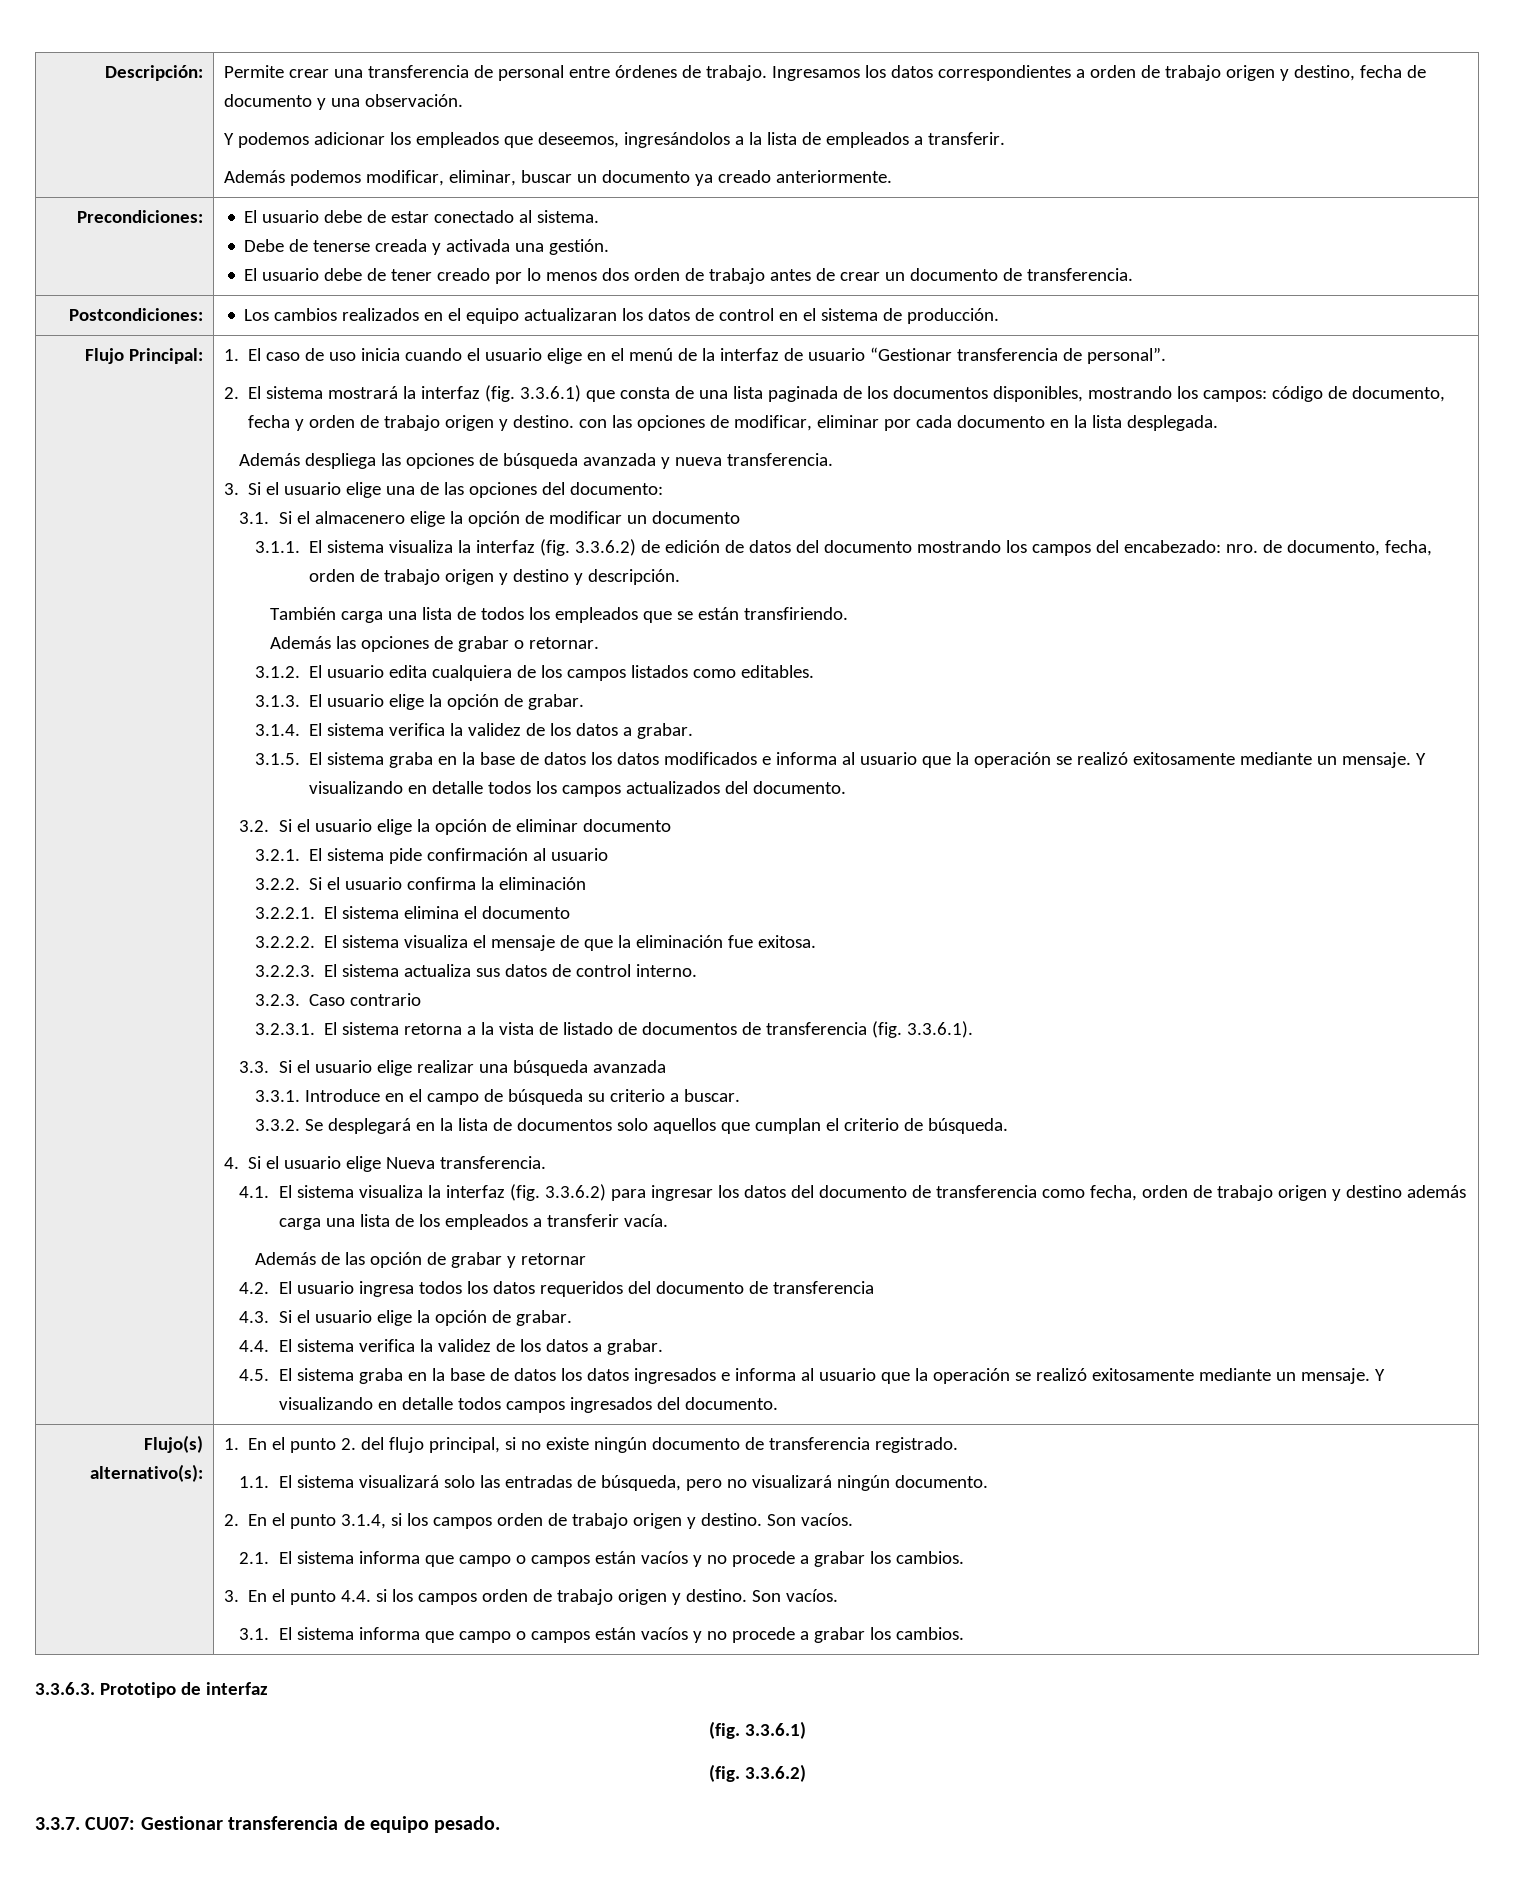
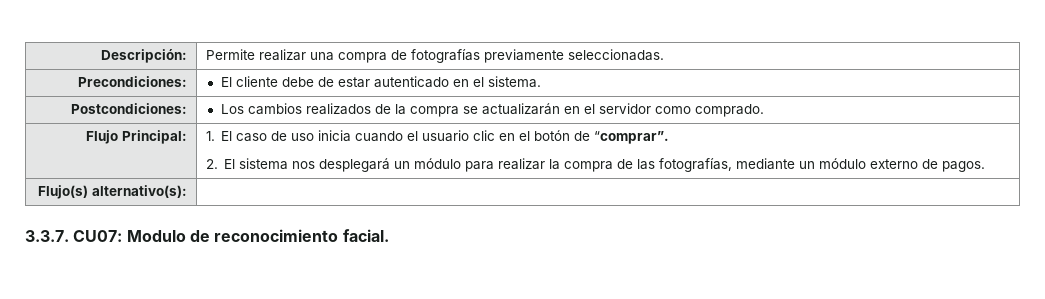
- Permite crear una transferencia de personal entre órdenes de trabajo. Ingresamos los datos correspondientes a orden de trabajo origen y destino, fecha de documento y una observación.
- Y podemos adicionar los empleados que deseemos, ingresándolos a la lista de empleados a transferir.
- Además podemos modificar, eliminar, buscar un documento ya creado anteriormente.
+ Permite realizar una compra de fotografías previamente seleccionadas.
- Precondiciones: | El usuario debe de estar conectado al sistema.
- Debe de tenerse creada y activada una gestión.
- El usuario debe de tener creado por lo menos dos orden de trabajo antes de crear un documento de transferencia.
- Postcondiciones: | Los cambios realizados en el equipo actualizaran los datos de control en el sistema de producción.
+ Precondiciones: | El cliente debe de estar autenticado en el sistema.
+ Postcondiciones: | Los cambios realizados de la compra se actualizarán en el servidor como comprado.
- 1. El caso de uso inicia cuando el usuario elige en el menú de la interfaz de usuario “Gestionar transferencia de personal”.
- 2. El sistema mostrará la interfaz (fig. 3.3.6.1) que consta de una lista paginada de los documentos disponibles, mostrando los campos: código de documento, fecha y orden de trabajo origen y destino. con las opciones de modificar, eliminar por cada documento en la lista desplegada.
- Además despliega las opciones de búsqueda avanzada y nueva transferencia.
- 3. Si el usuario elige una de las opciones del documento:
- 3.1. Si el almacenero elige la opción de modificar un documento
- 3.1.1. El sistema visualiza la interfaz (fig. 3.3.6.2) de edición de datos del documento mostrando los campos del encabezado: nro. de documento, fecha, orden de trabajo origen y destino y descripción.
- También carga una lista de todos los empleados que se están transfiriendo.
- Además las opciones de grabar o retornar.
- 3.1.2. El usuario edita cualquiera de los campos listados como editables.
- 3.1.3. El usuario elige la opción de grabar.
- 3.1.4. El sistema verifica la validez de los datos a grabar.
- 3.1.5. El sistema graba en la base de datos los datos modificados e informa al usuario que la operación se realizó exitosamente mediante un mensaje. Y visualizando en detalle todos los campos actualizados del documento.
- 3.2. Si el usuario elige la opción de eliminar documento
- 3.2.1. El sistema pide confirmación al usuario
- 3.2.2. Si el usuario confirma la eliminación
- 3.2.2.1. El sistema elimina el documento
- 3.2.2.2. El sistema visualiza el mensaje de que la eliminación fue exitosa.
- 3.2.2.3. El sistema actualiza sus datos de control interno.
- 3.2.3. Caso contrario
- 3.2.3.1. El sistema retorna a la vista de listado de documentos de transferencia (fig. 3.3.6.1).
- 3.3. Si el usuario elige realizar una búsqueda avanzada
- 3.3.1. Introduce en el campo de búsqueda su criterio a buscar.
- 3.3.2. Se desplegará en la lista de documentos solo aquellos que cumplan el criterio de búsqueda.
- 4. Si el usuario elige Nueva transferencia.
- 4.1. El sistema visualiza la interfaz (fig. 3.3.6.2) para ingresar los datos del documento de transferencia como fecha, orden de trabajo origen y destino además carga una lista de los empleados a transferir vacía.
- Además de las opción de grabar y retornar
- 4.2. El usuario ingresa todos los datos requeridos del documento de transferencia
- 4.3. Si el usuario elige la opción de grabar.
- 4.4. El sistema verifica la validez de los datos a grabar.
- 4.5. El sistema graba en la base de datos los datos ingresados e informa al usuario que la operación se realizó exitosamente mediante un mensaje. Y visualizando en detalle todos campos ingresados del documento.
- Flujo(s) alternativo(s): | 1. En el punto 2. del flujo principal, si no existe ningún documento de transferencia registrado.
- 1.1. El sistema visualizará solo las entradas de búsqueda, pero no visualizará ningún documento.
- 2. En el punto 3.1.4, si los campos orden de trabajo origen y destino. Son vacíos.
- 2.1. El sistema informa que campo o campos están vacíos y no procede a grabar los cambios.
- 3. En el punto 4.4. si los campos orden de trabajo origen y destino. Son vacíos.
- 3.1. El sistema informa que campo o campos están vacíos y no procede a grabar los cambios.
- 3.3.6.3. Prototipo de interfaz
- (fig. 3.3.6.1)
- (fig. 3.3.6.2)
- 3.3.7. CU07: Gestionar transferencia de equipo pesado.
+ 1. El caso de uso inicia cuando el usuario clic en el botón de “comprar”.
+ 2. El sistema nos desplegará un módulo para realizar la compra de las fotografías, mediante un módulo externo de pagos.
+ Flujo(s) alternativo(s): |
+ 3.3.7. CU07: Modulo de reconocimiento facial.

